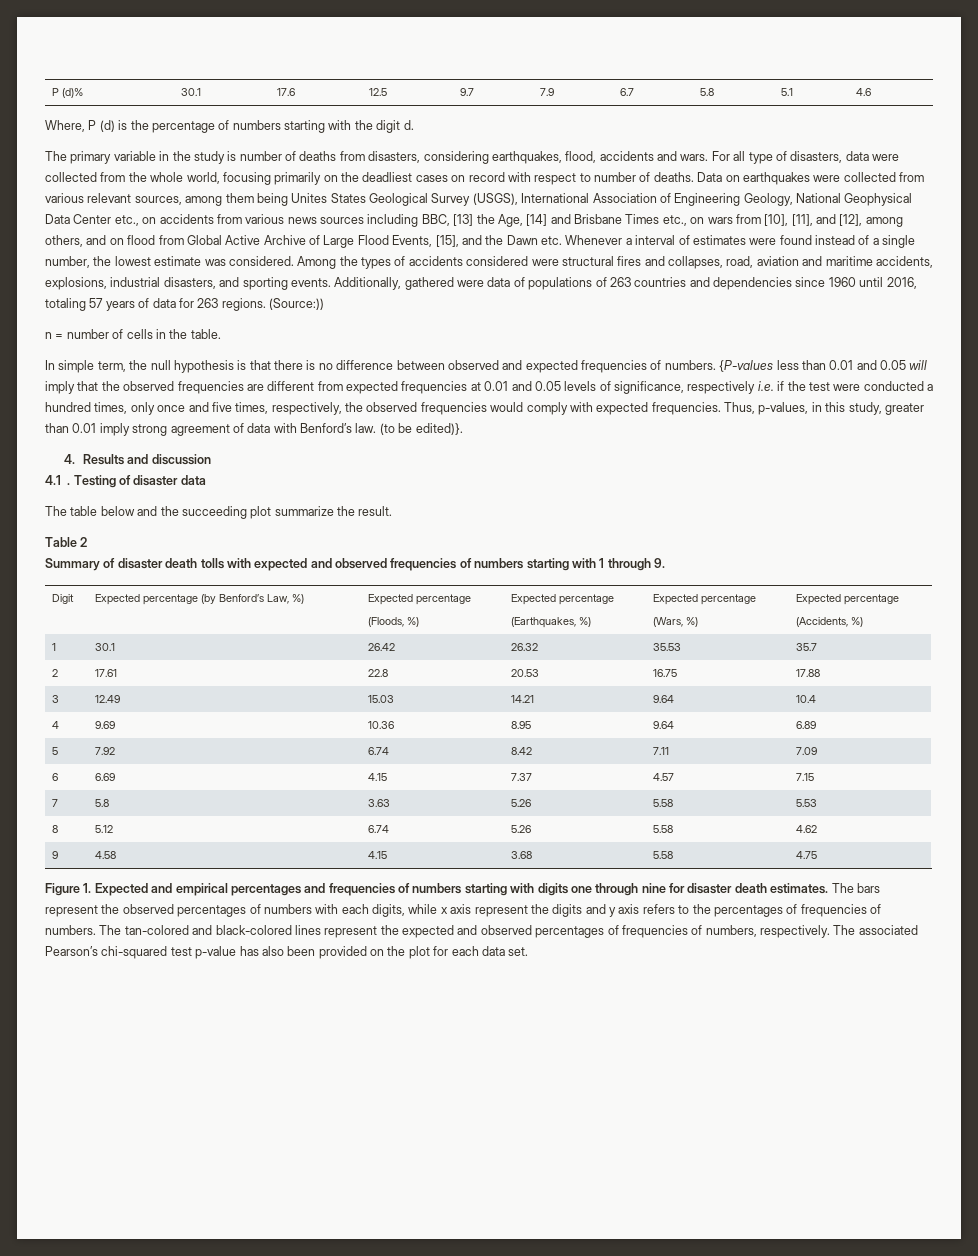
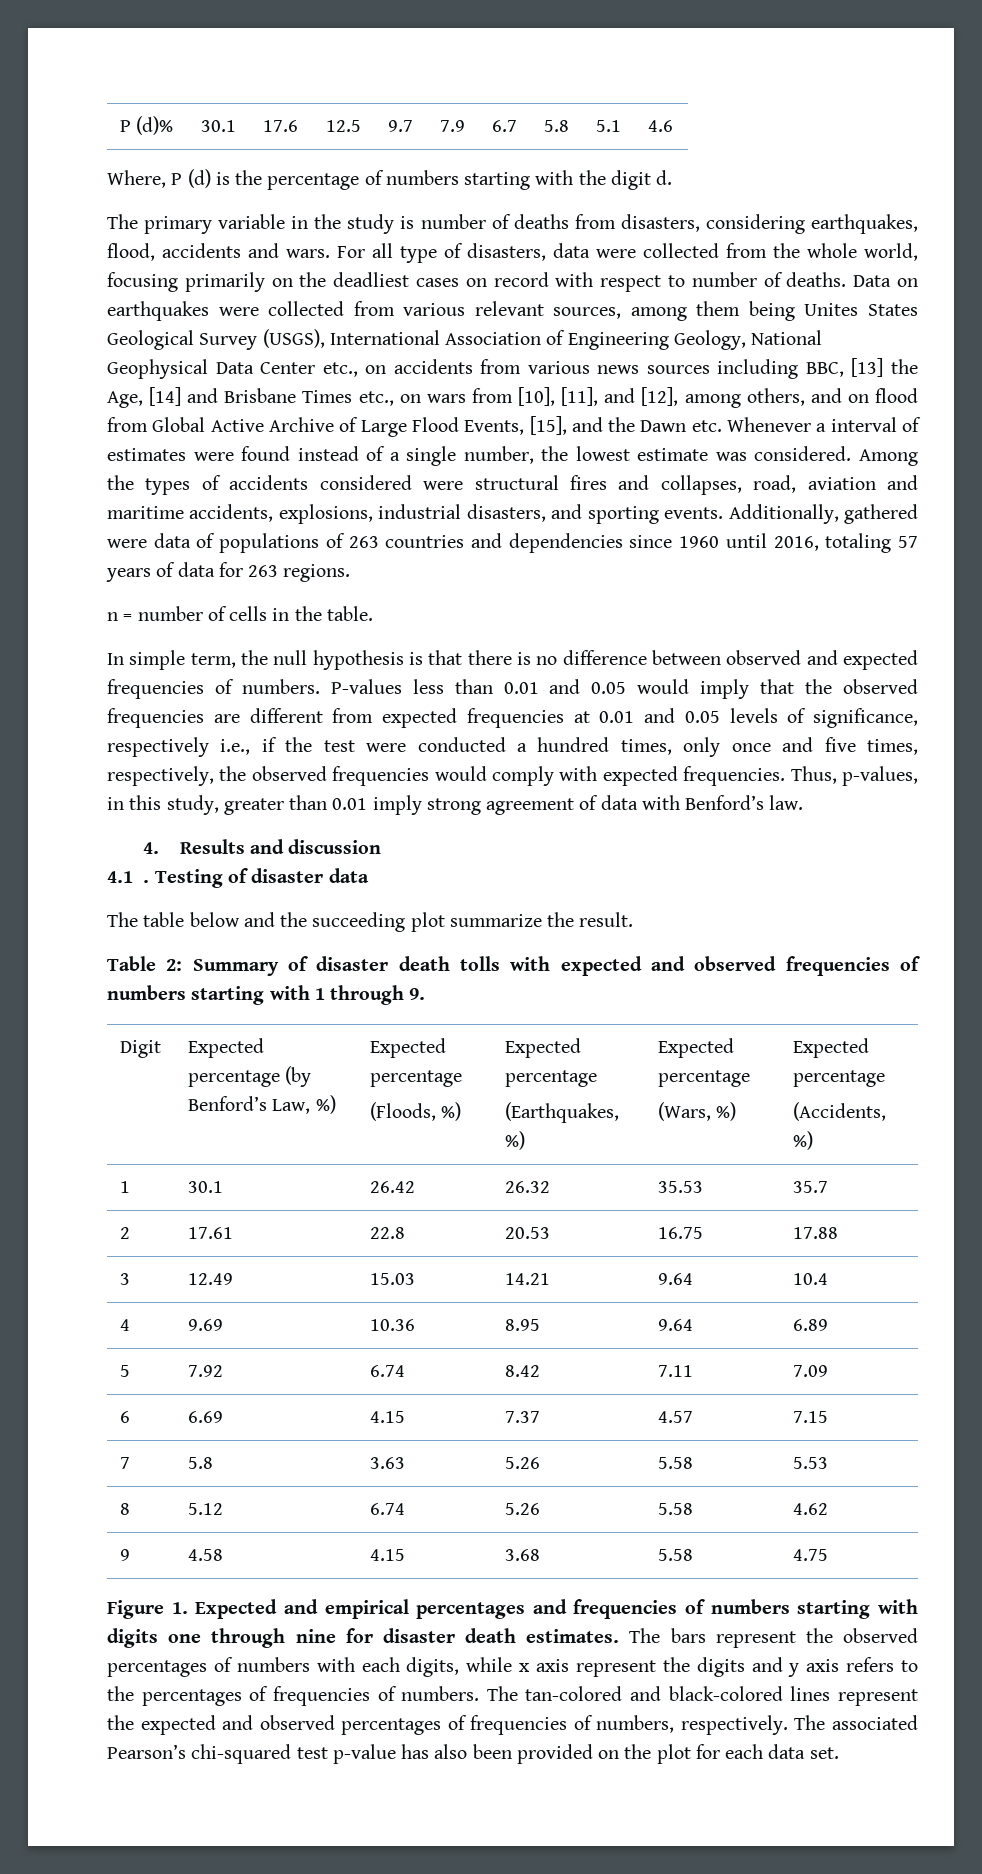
- (Source:))
- {P-values less than 0.01 and 0.05 will imply that the observed frequencies are different from expected frequencies at 0.01 and 0.05 levels of significance, respectively i.e. if the test were conducted a hundred times, only once and five times, respectively, the observed frequencies would comply with expected frequencies.
+ P-values less than 0.01 and 0.05 would imply that the observed frequencies are different from expected frequencies at 0.01 and 0.05 levels of significance, respectively i.e., if the test were conducted a hundred times, only once and five times, respectively, the observed frequencies would comply with expected frequencies.
- (to be edited)}.
- Table 2
- Summary of disaster death tolls with expected and observed frequencies of numbers starting with 1 through 9.
+ Table 2: Summary of disaster death tolls with expected and observed frequencies of numbers starting with 1 through 9.

